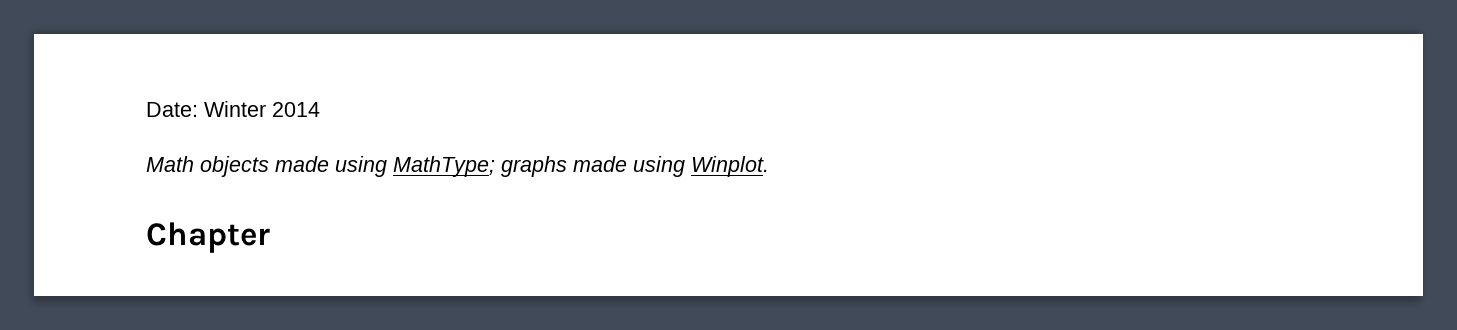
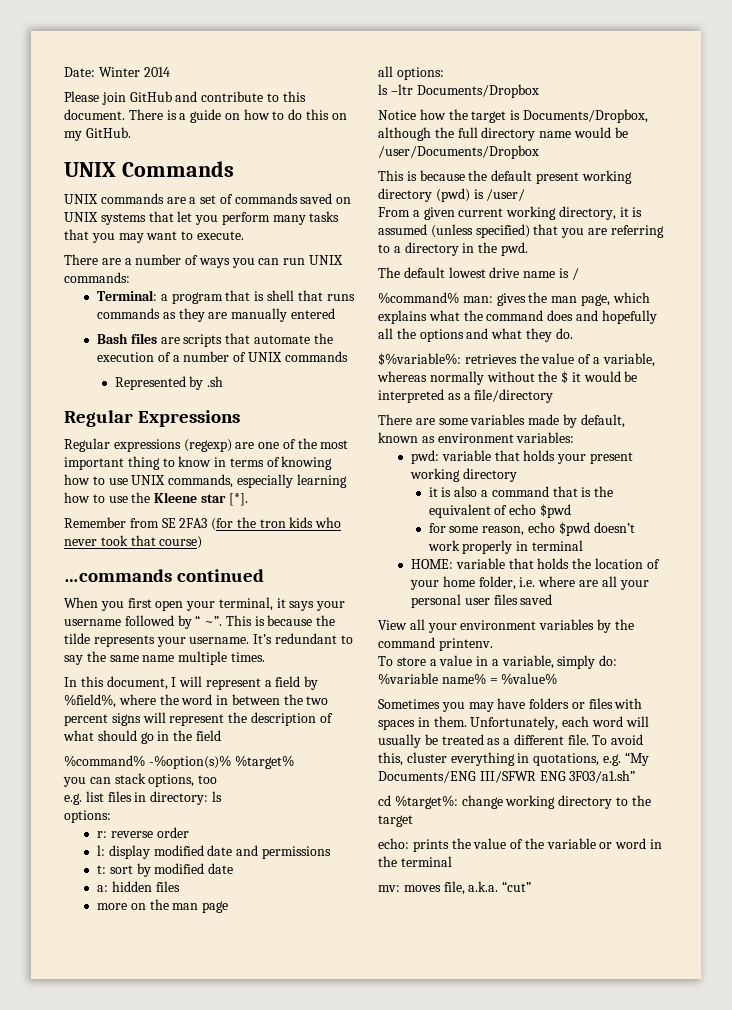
- Math objects made using MathType; graphs made using Winplot.
- Chapter
+ Please join GitHub and contribute to this document. There is a guide on how to do this on my GitHub.
+ UNIX Commands
+ UNIX commands are a set of commands saved on UNIX systems that let you perform many tasks that you may want to execute.
+ There are a number of ways you can run UNIX commands:
+ Terminal: a program that is shell that runs commands as they are manually entered
+ Bash files are scripts that automate the execution of a number of UNIX commands
+ Represented by .sh
+ Regular Expressions
+ Regular expressions (regexp) are one of the most important thing to know in terms of knowing how to use UNIX commands, especially learning how to use the Kleene star [*].
+ Remember from SE 2FA3 (for the tron kids who never took that course)
+ …commands continued
+ When you first open your terminal, it says your username followed by “ ~”. This is because the tilde represents your username. It’s redundant to say the same name multiple times.
+ In this document, I will represent a field by %field%, where the word in between the two percent signs will represent the description of what should go in the field
+ %command% -%option(s)% %target%
+ you can stack options, too
+ e.g. list files in directory: ls
+ options:
+ r: reverse order
+ l: display modified date and permissions
+ t: sort by modified date
+ a: hidden files
+ more on the man page
+ all options:
+ ls –ltr Documents/Dropbox
+ Notice how the target is Documents/Dropbox, although the full directory name would be /user/Documents/Dropbox
+ This is because the default present working directory (pwd) is /user/
+ From a given current working directory, it is assumed (unless specified) that you are referring to a directory in the pwd.
+ The default lowest drive name is /
+ %command% man: gives the man page, which explains what the command does and hopefully all the options and what they do.
+ $%variable%: retrieves the value of a variable, whereas normally without the $ it would be interpreted as a file/directory
+ There are some variables made by default, known as environment variables:
+ pwd: variable that holds your present working directory
+ it is also a command that is the equivalent of echo $pwd
+ for some reason, echo $pwd doesn’t work properly in terminal
+ HOME: variable that holds the location of your home folder, i.e. where are all your personal user files saved
+ View all your environment variables by the command printenv.
+ To store a value in a variable, simply do: %variable name% = %value%
+ Sometimes you may have folders or files with spaces in them. Unfortunately, each word will usually be treated as a different file. To avoid this, cluster everything in quotations, e.g. “My Documents/ENG III/SFWR ENG 3F03/a1.sh”
+ cd %target%: change working directory to the target
+ echo: prints the value of the variable or word in the terminal
+ mv: moves file, a.k.a. “cut”

